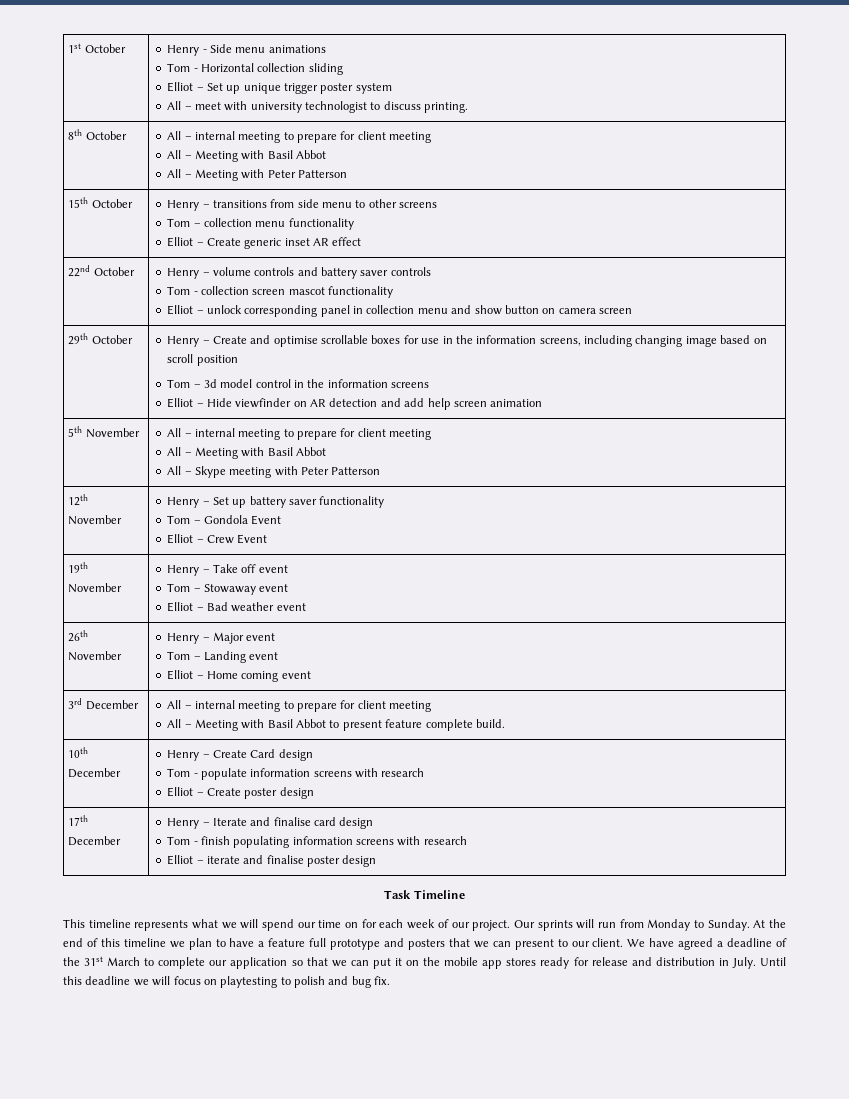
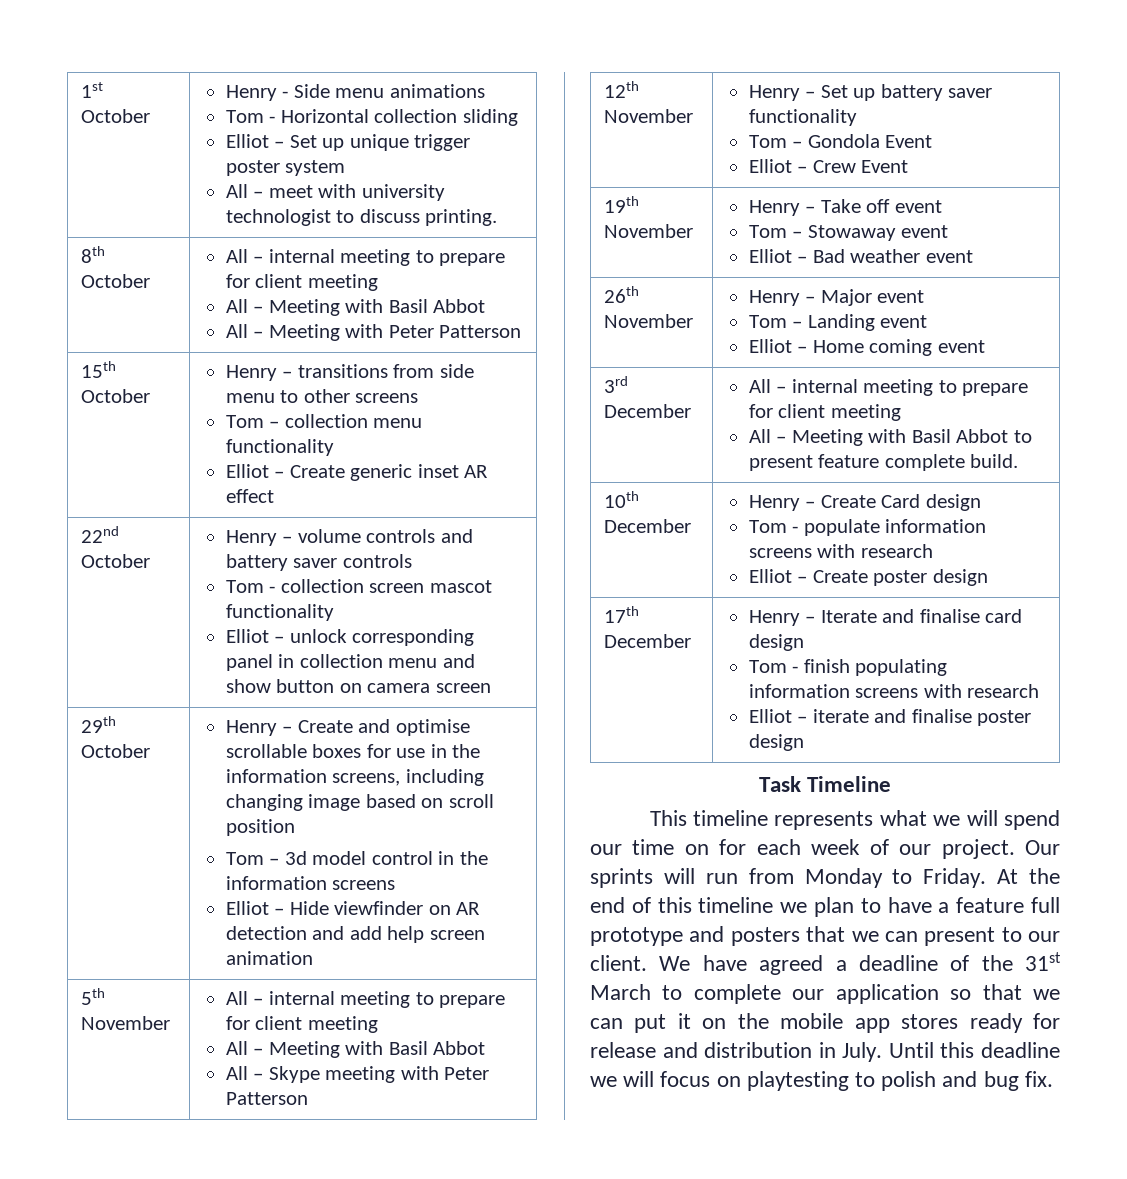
- Our sprints will run from Monday to Sunday.
+ Our sprints will run from Monday to Friday.

